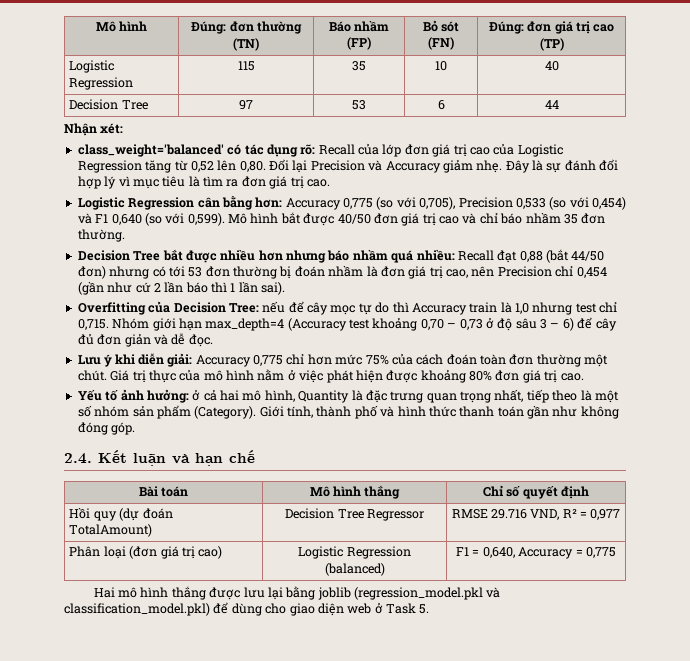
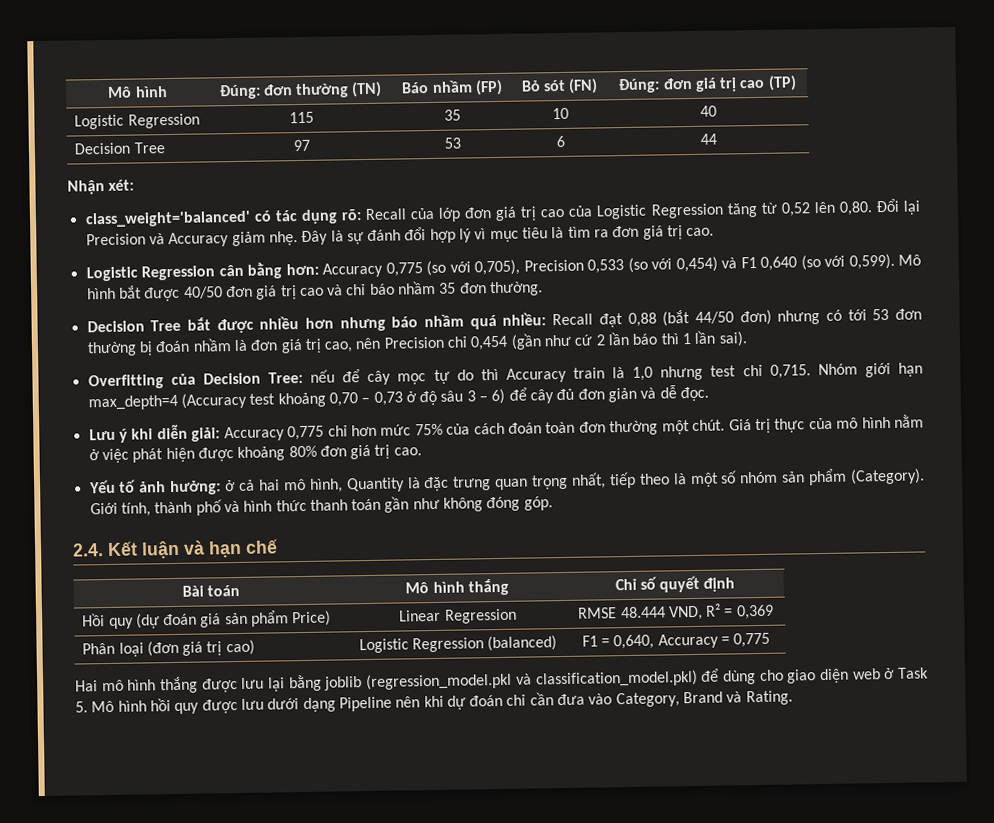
- Hồi quy (dự đoán TotalAmount) | Decision Tree Regressor | RMSE 29.716 VND, R² = 0,977
+ Hồi quy (dự đoán giá sản phẩm Price) | Linear Regression | RMSE 48.444 VND, R² = 0,369
- Hai mô hình thắng được lưu lại bằng joblib (regression_model.pkl và classification_model.pkl) để dùng cho giao diện web ở Task 5.
+ Hai mô hình thắng được lưu lại bằng joblib (regression_model.pkl và classification_model.pkl) để dùng cho giao diện web ở Task 5. Mô hình hồi quy được lưu dưới dạng Pipeline nên khi dự đoán chỉ cần đưa vào Category, Brand và Rating.

